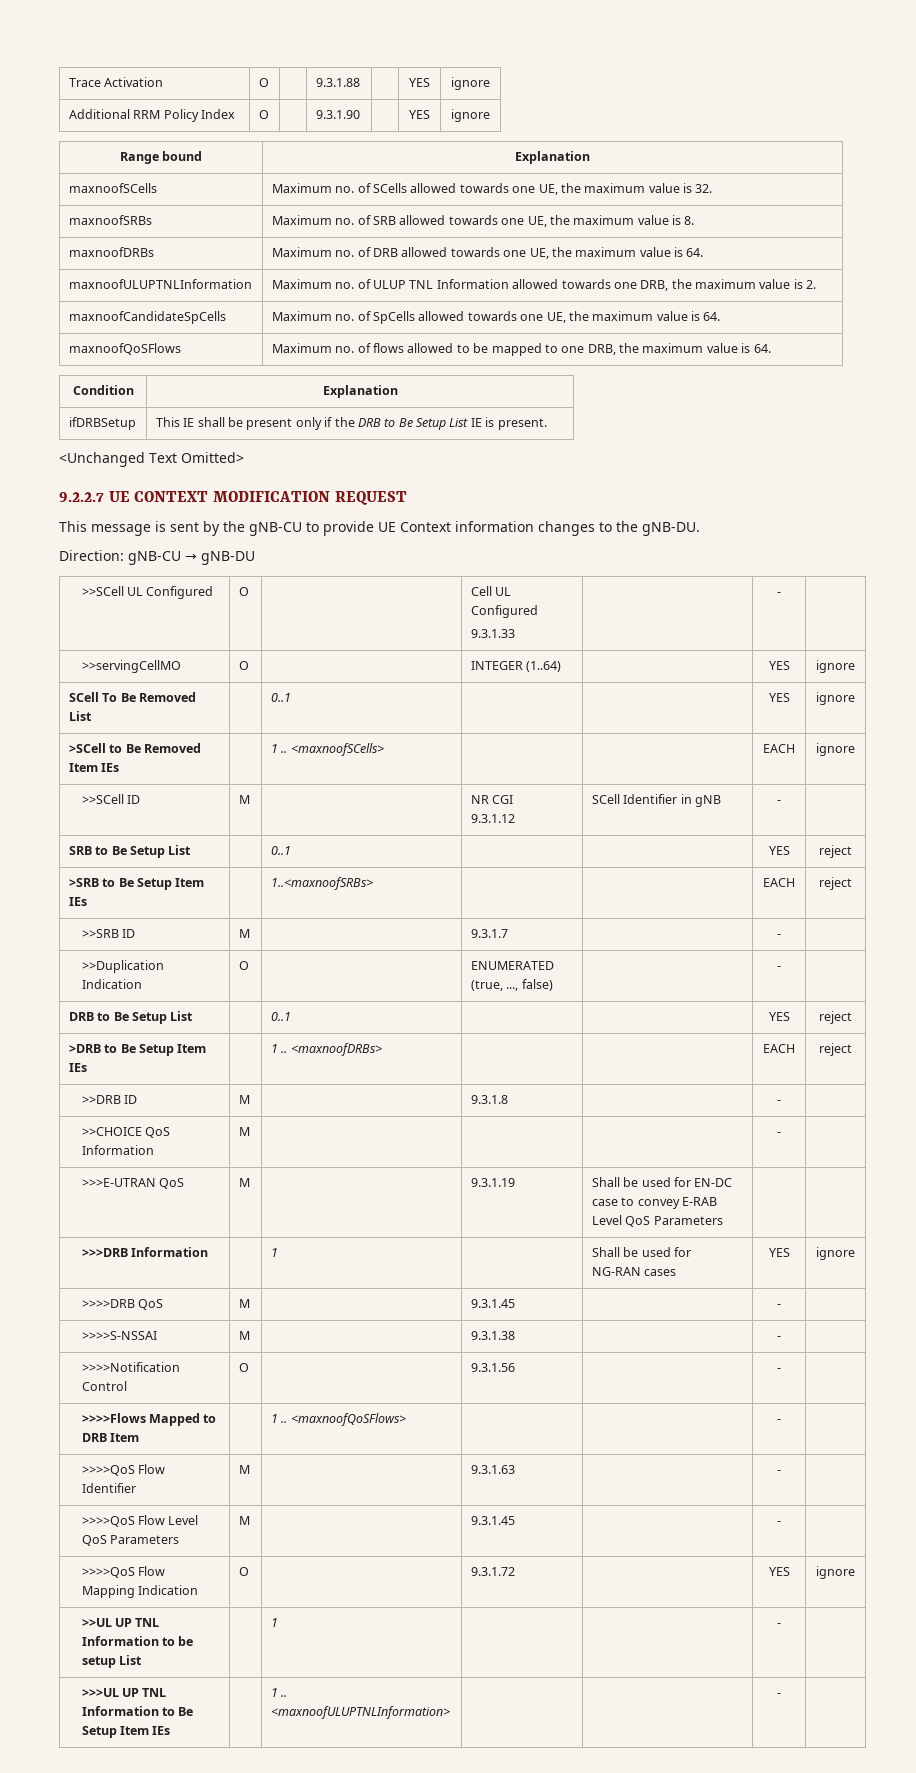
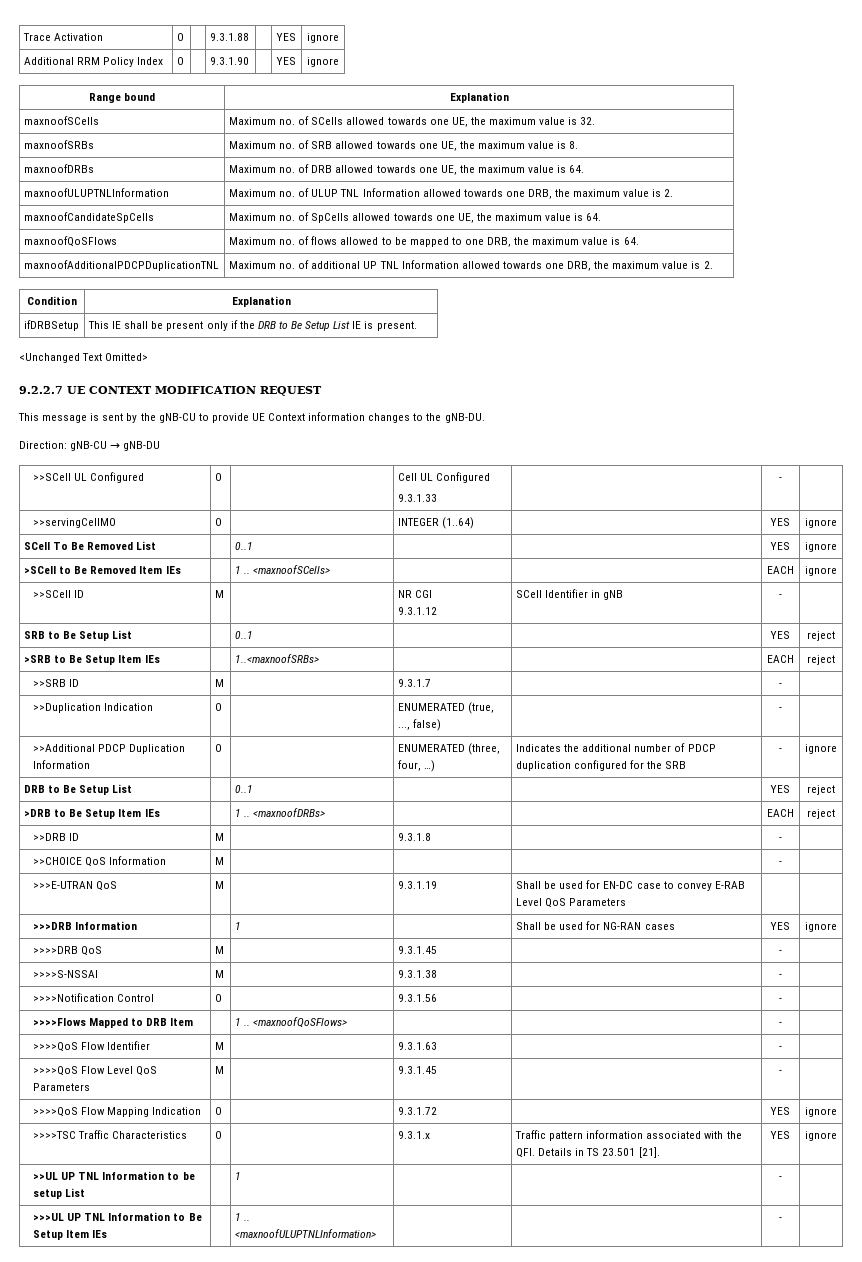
+ maxnoofAdditionalPDCPDuplicationTNL | Maximum no. of additional UP TNL Information allowed towards one DRB, the maximum value is 2.
+ >>Additional PDCP Duplication Information | O | | ENUMERATED (three, four, …) | Indicates the additional number of PDCP duplication configured for the SRB | - | ignore
+ >>>>TSC Traffic Characteristics | O | | 9.3.1.x | Traffic pattern information associated with the QFI. Details in TS 23.501 [21]. | YES | ignore

